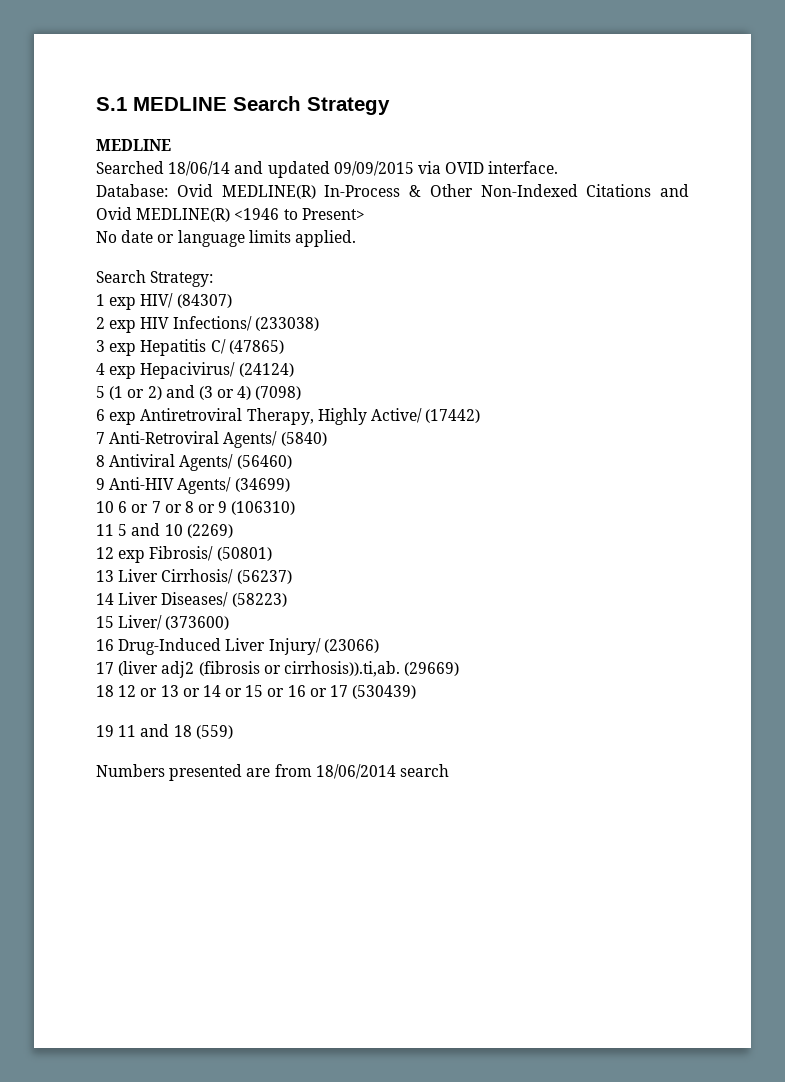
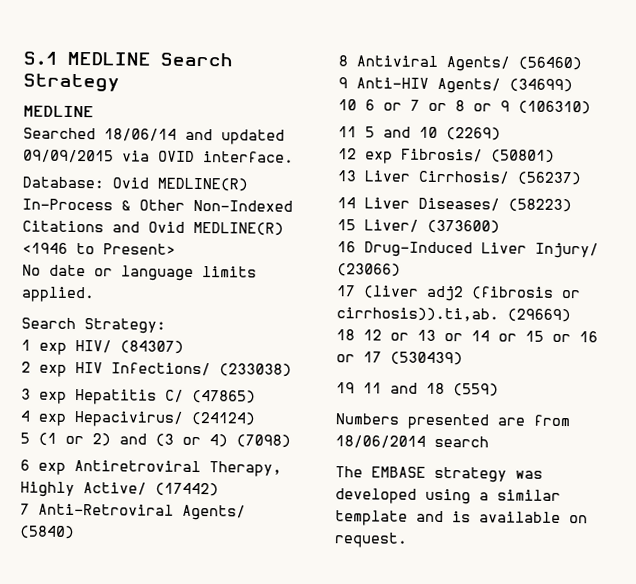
+ The EMBASE strategy was developed using a similar template and is available on request.

